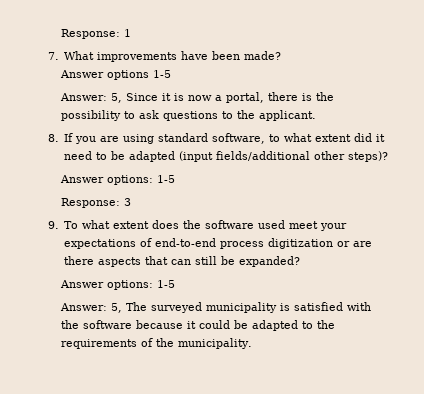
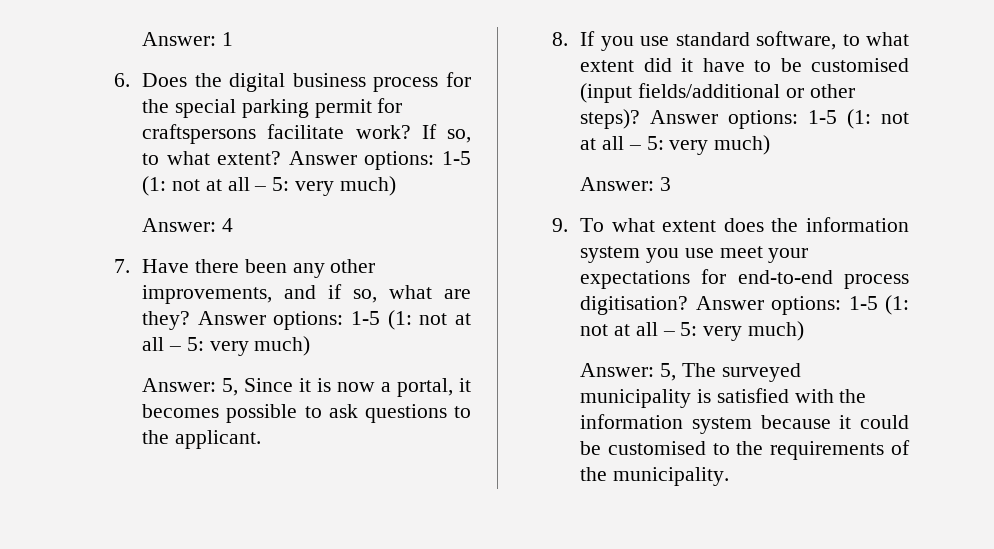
- Response: 1
+ Answer: 1
- 7. What improvements have been made?
- Answer options 1-5
+ 6. Does the digital business process for the special parking permit for craftspersons facilitate work? If so, to what extent? Answer options: 1-5 (1: not at all – 5: very much)
+ Answer: 4
+ 7. Have there been any other improvements, and if so, what are they? Answer options: 1-5 (1: not at all – 5: very much)
- Answer: 5, Since it is now a portal, there is the possibility to ask questions to the applicant.
+ Answer: 5, Since it is now a portal, it becomes possible to ask questions to the applicant.
- 8. If you are using standard software, to what extent did it need to be adapted (input fields/additional other steps)?
- Answer options: 1-5
- Response: 3
+ 8. If you use standard software, to what extent did it have to be customised (input fields/additional or other steps)? Answer options: 1-5 (1: not at all – 5: very much)
+ Answer: 3
- 9. To what extent does the software used meet your expectations of end-to-end process digitization or are there aspects that can still be expanded?
- Answer options: 1-5
+ 9. To what extent does the information system you use meet your expectations for end-to-end process digitisation? Answer options: 1-5 (1: not at all – 5: very much)
- Answer: 5, The surveyed municipality is satisfied with the software because it could be adapted to the requirements of the municipality.
+ Answer: 5, The surveyed municipality is satisfied with the information system because it could be customised to the requirements of the municipality.

